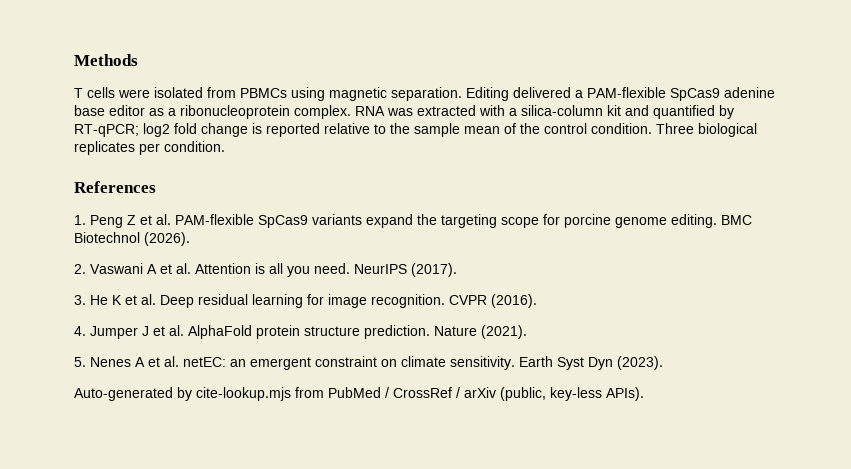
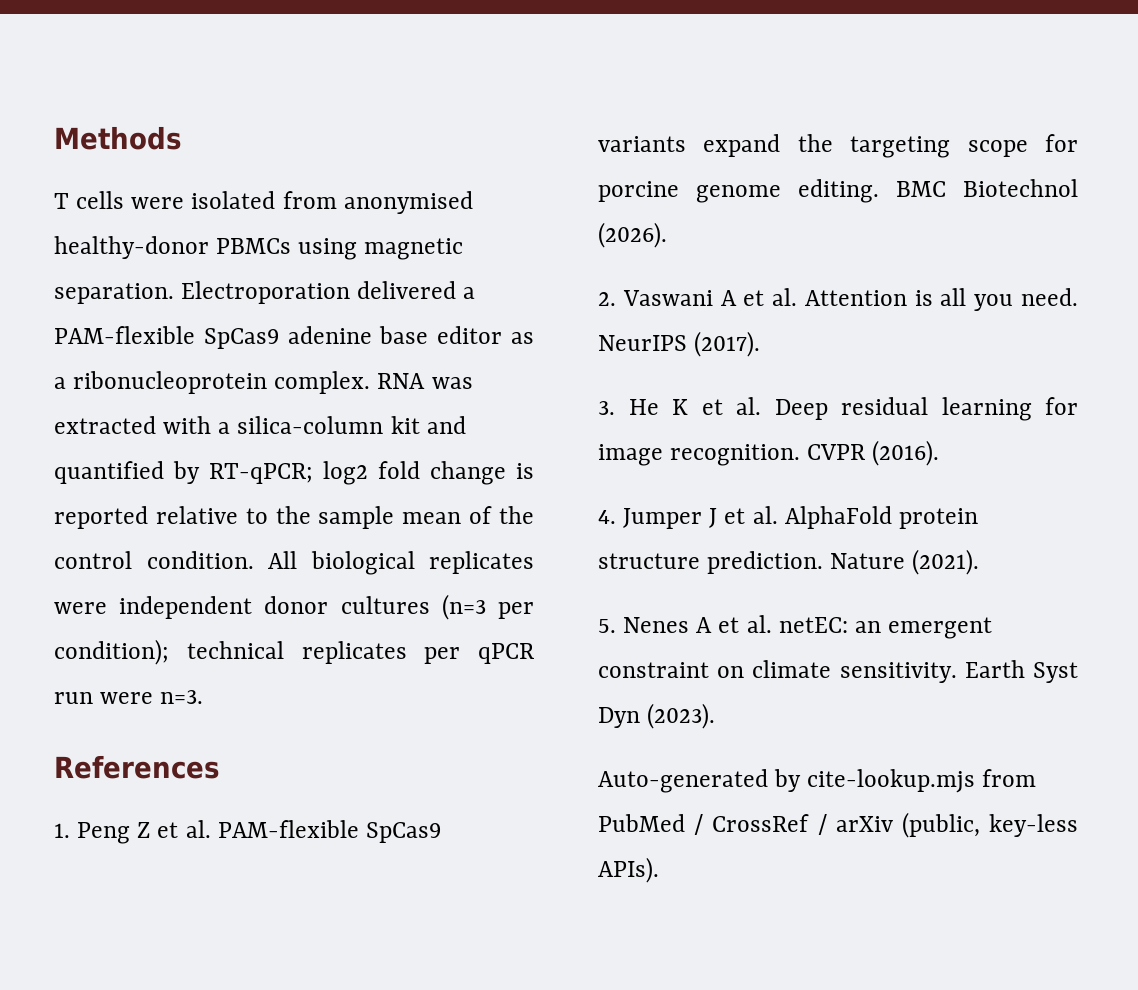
- T cells were isolated from PBMCs using magnetic separation.
+ T cells were isolated from anonymised healthy-donor PBMCs using magnetic separation.
- Editing delivered a PAM-flexible SpCas9 adenine base editor as a ribonucleoprotein complex.
+ Electroporation delivered a PAM-flexible SpCas9 adenine base editor as a ribonucleoprotein complex.
- Three biological replicates per condition.
+ All biological replicates were independent donor cultures (n=3 per condition); technical replicates per qPCR run were n=3.

